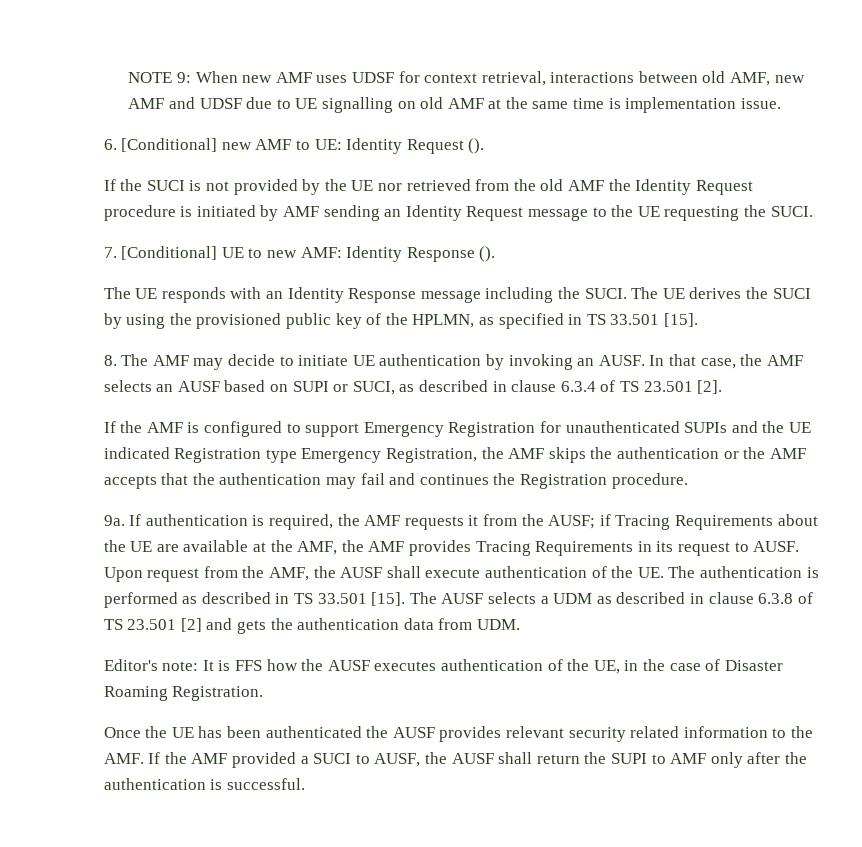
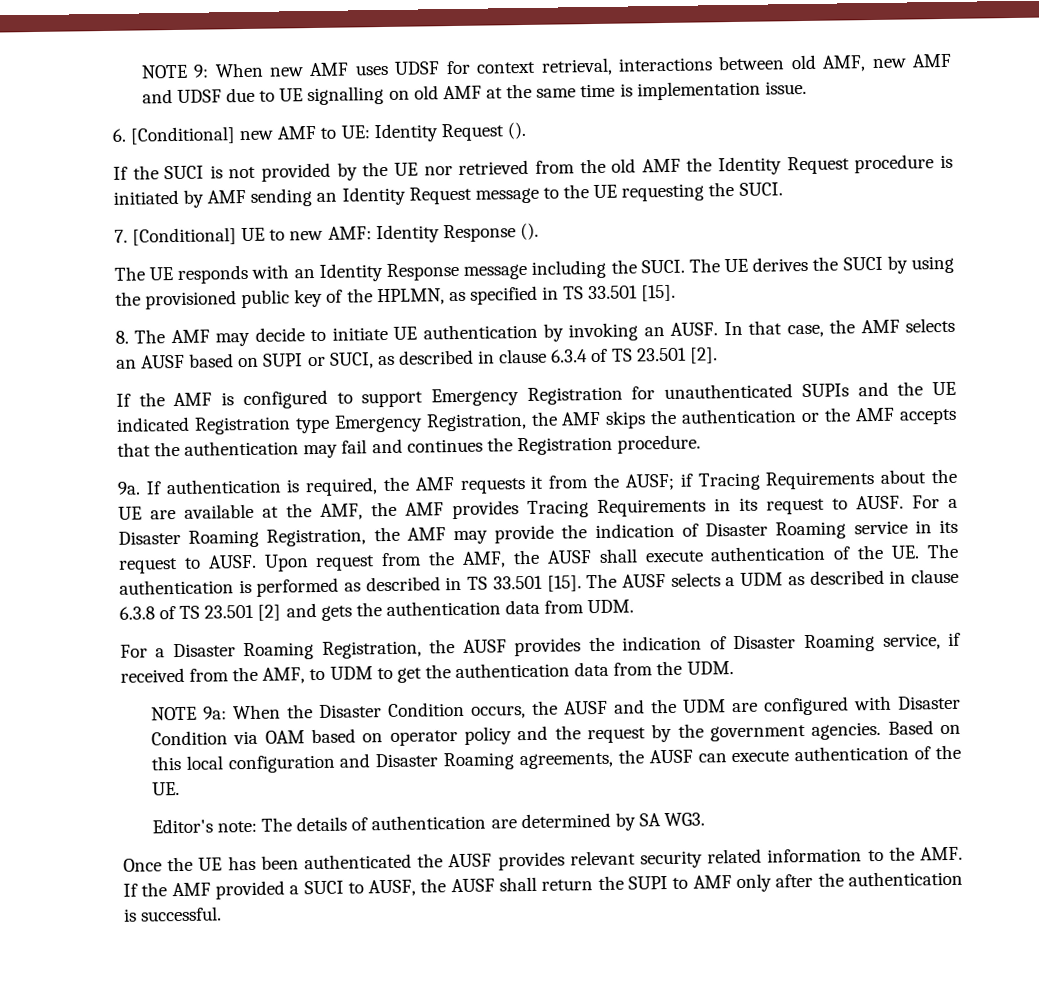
+ For a Disaster Roaming Registration, the AMF may provide the indication of Disaster Roaming service in its request to AUSF.
- Editor's note: It is FFS how the AUSF executes authentication of the UE, in the case of Disaster Roaming Registration.
+ For a Disaster Roaming Registration, the AUSF provides the indication of Disaster Roaming service, if received from the AMF, to UDM to get the authentication data from the UDM.
+ NOTE 9a: When the Disaster Condition occurs, the AUSF and the UDM are configured with Disaster Condition via OAM based on operator policy and the request by the government agencies. Based on this local configuration and Disaster Roaming agreements, the AUSF can execute authentication of the UE.
+ Editor's note: The details of authentication are determined by SA WG3.

